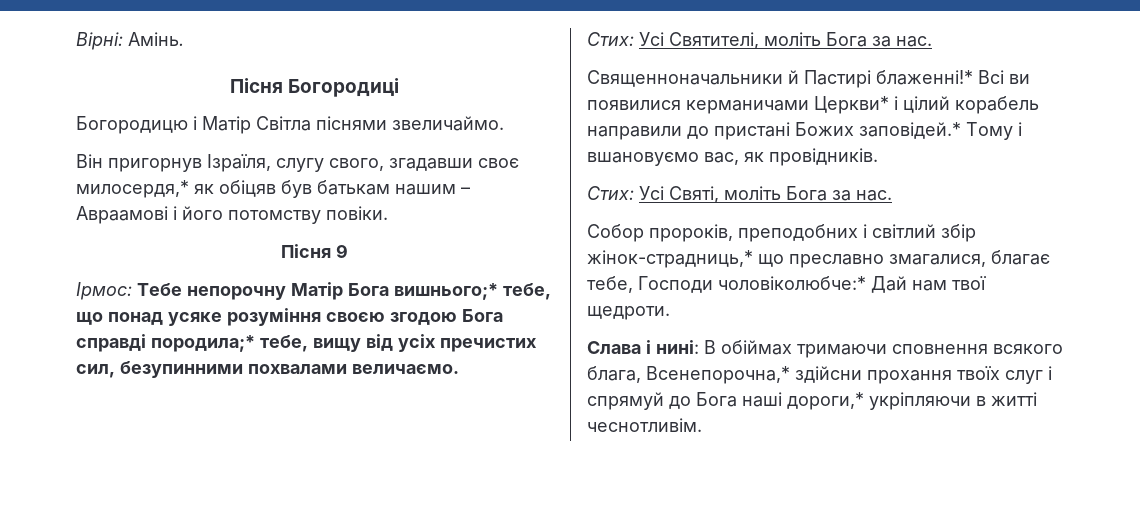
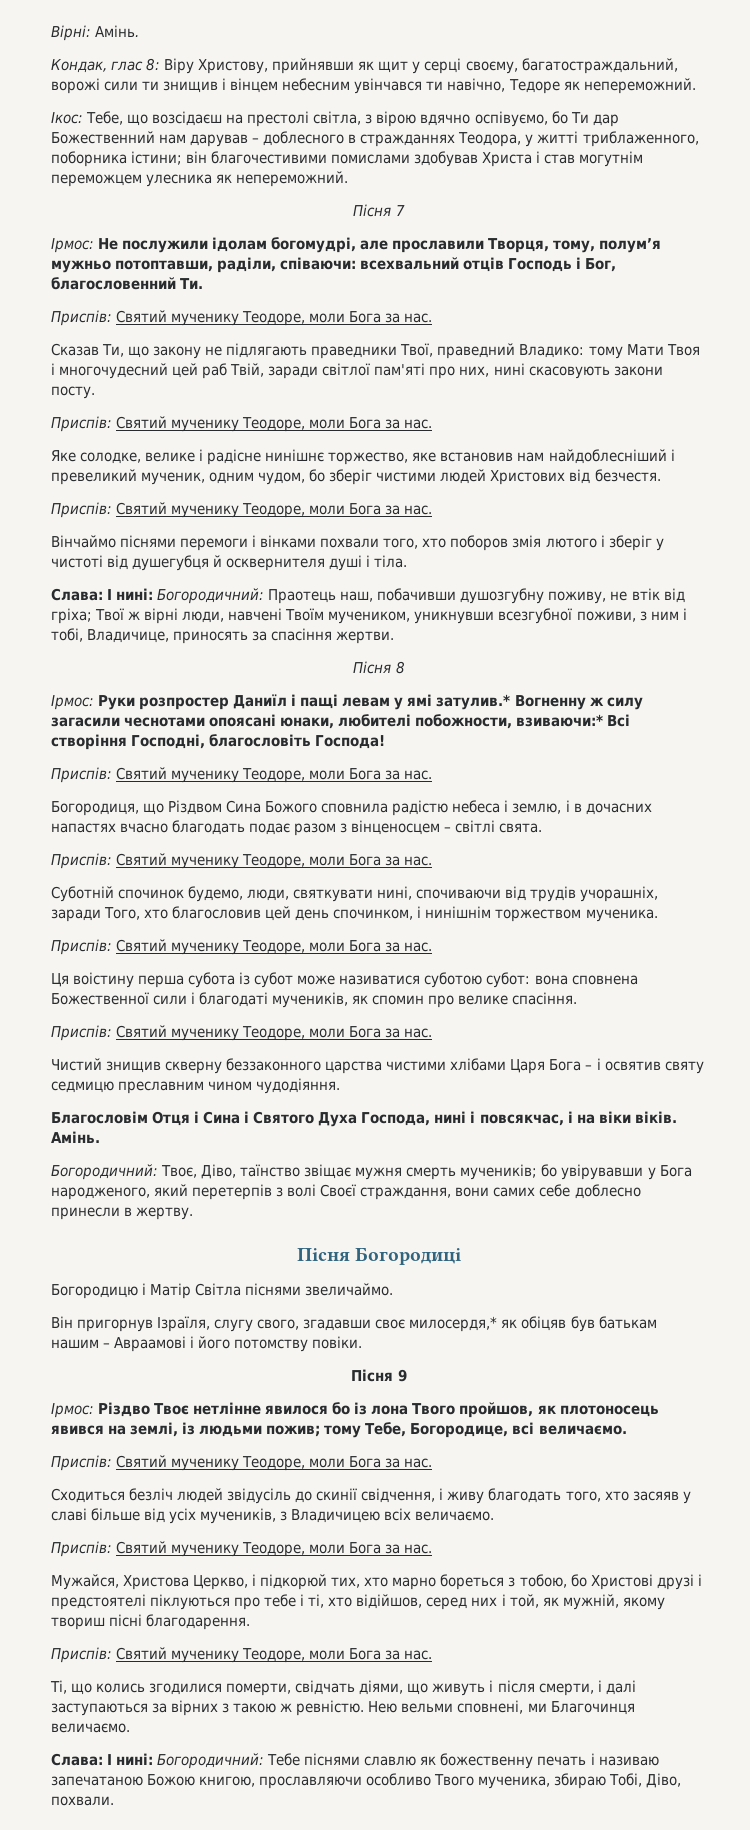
+ Кондак, глас 8: Віру Христову, прийнявши як щит у серці своєму, багатостраждальний, ворожі сили ти знищив і вінцем небесним увінчався ти навічно, Тедоре як непереможний.
+ Ікос: Тебе, що возсідаєш на престолі світла, з вірою вдячно оспівуємо, бо Ти дар Божественний нам дарував – доблесного в стражданнях Теодора, у житті триблаженного, поборника істини; він благочестивими помислами здобував Христа і став могутнім переможцем улесника як непереможний.
+ Пісня 7
+ Ірмос: Не послужили ідолам богомудрі, але прославили Творця, тому, полум’я мужньо потоптавши, раділи, співаючи: всехвальний отців Господь і Бог, благословенний Ти.
+ Приспів: Святий мученику Теодоре, моли Бога за нас.
+ Сказав Ти, що закону не підлягають праведники Твої, праведний Владико: тому Мати Твоя і многочудесний цей раб Твій, заради світлої пам'яті про них, нині скасовують закони посту.
+ Приспів: Святий мученику Теодоре, моли Бога за нас.
+ Яке солодке, велике і радісне нинішнє торжество, яке встановив нам найдоблесніший і превеликий мученик, одним чудом, бо зберіг чистими людей Христових від безчестя.
+ Приспів: Святий мученику Теодоре, моли Бога за нас.
+ Вінчаймо піснями перемоги і вінками похвали того, хто поборов змія лютого і зберіг у чистоті від душегубця й осквернителя душі і тіла.
+ Слава: І нині: Богородичний: Праотець наш, побачивши душозгубну поживу, не втік від гріха; Твої ж вірні люди, навчені Твоїм мучеником, уникнувши всезгубної поживи, з ним і тобі, Владичице, приносять за спасіння жертви.
+ Пісня 8
+ Ірмос: Руки розпростер Даниїл і пащі левам у ямі затулив.* Вогненну ж силу загасили чеснотами опоясані юнаки, любителі побожности, взиваючи:* Всі створіння Господні, благословіть Господа!
+ Приспів: Святий мученику Теодоре, моли Бога за нас.
+ Богородиця, що Різдвом Сина Божого сповнила радістю небеса і землю, і в дочасних напастях вчасно благодать подає разом з вінценосцем – світлі свята.
+ Приспів: Святий мученику Теодоре, моли Бога за нас.
+ Суботній спочинок будемо, люди, святкувати нині, спочиваючи від трудів учорашніх, заради Того, хто благословив цей день спочинком, і нинішнім торжеством мученика.
+ Приспів: Святий мученику Теодоре, моли Бога за нас.
+ Ця воістину перша субота із субот може називатися суботою субот: вона сповнена Божественної сили і благодаті мучеників, як спомин про велике спасіння.
+ Приспів: Святий мученику Теодоре, моли Бога за нас.
+ Чистий знищив скверну беззаконного царства чистими хлібами Царя Бога – і освятив святу седмицю преславним чином чудодіяння.
+ Благословім Отця і Сина і Святого Духа Господа, нині і повсякчас, і на віки віків. Амінь.
+ Богородичний: Твоє, Діво, таїнство звіщає мужня смерть мучеників; бо увірувавши у Бога народженого, який перетерпів з волі Своєї страждання, вони самих себе доблесно принесли в жертву.
- Ірмос: Тебе непорочну Матір Бога вишнього;* тебе, що понад усяке розуміння своєю згодою Бога справді породила;* тебе, вищу від усіх пречистих сил, безупинними похвалами величаємо.
- Стих: Усі Святителі, моліть Бога за нас.
- Священноначальники й Пастирі блаженні!* Всі ви появилися керманичами Церкви* і цілий корабель направили до пристані Божих заповідей.* Тому і вшановуємо вас, як провідників.
- Стих: Усі Святі, моліть Бога за нас.
- Собор пророків, преподобних і світлий збір жінок-страдниць,* що преславно змагалися, благає тебе, Господи чоловіколюбче:* Дай нам твої щедроти.
- Слава і нині: В обіймах тримаючи сповнення всякого блага, Всенепорочна,* здійсни прохання твоїх слуг і спрямуй до Бога наші дороги,* укріпляючи в житті чеснотливім.
+ Ірмос: Різдво Твоє нетлінне явилося бо із лона Твого пройшов, як плотоносець явився на землі, із людьми пожив; тому Тебе, Богородице, всі величаємо.
+ Приспів: Святий мученику Теодоре, моли Бога за нас.
+ Сходиться безліч людей звідусіль до скинії свідчення, і живу благодать того, хто засяяв у славі більше від усіх мучеників, з Владичицею всіх величаємо.
+ Приспів: Святий мученику Теодоре, моли Бога за нас.
+ Мужайся, Христова Церкво, і підкорюй тих, хто марно бореться з тобою, бо Христові друзі і предстоятелі піклуються про тебе і ті, хто відійшов, серед них і той, як мужній, якому твориш пісні благодарення.
+ Приспів: Святий мученику Теодоре, моли Бога за нас.
+ Ті, що колись згодилися померти, свідчать діями, що живуть і після смерти, і далі заступаються за вірних з такою ж ревністю. Нею вельми сповнені, ми Благочинця величаємо.
+ Слава: І нині: Богородичний: Тебе піснями славлю як божественну печать і називаю запечатаною Божою книгою, прославляючи особливо Твого мученика, збираю Тобі, Діво, похвали.

